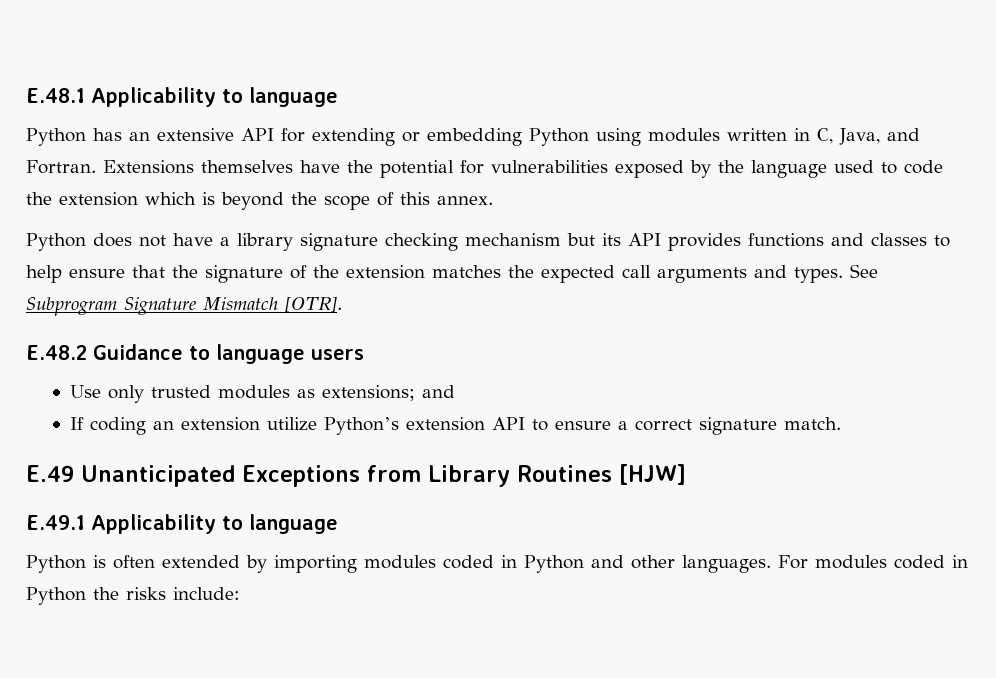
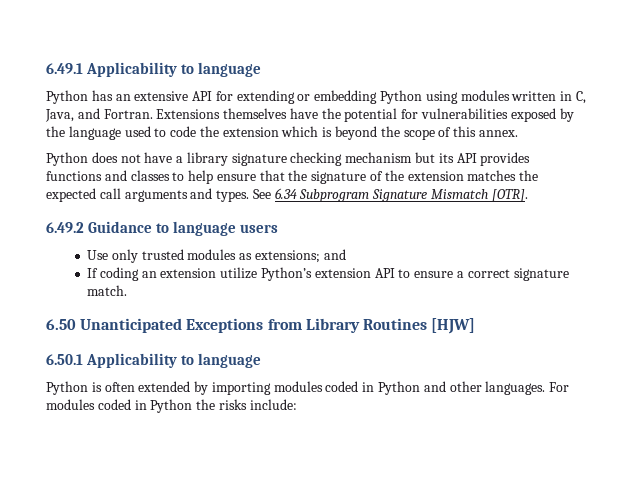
- E.48.1 Applicability to language
+ 6.49.1 Applicability to language
- See Subprogram Signature Mismatch [OTR].
+ See 6.34 Subprogram Signature Mismatch [OTR].
- E.48.2 Guidance to language users
+ 6.49.2 Guidance to language users
- E.49 Unanticipated Exceptions from Library Routines [HJW]
+ 6.50 Unanticipated Exceptions from Library Routines [HJW]
- E.49.1 Applicability to language
+ 6.50.1 Applicability to language

